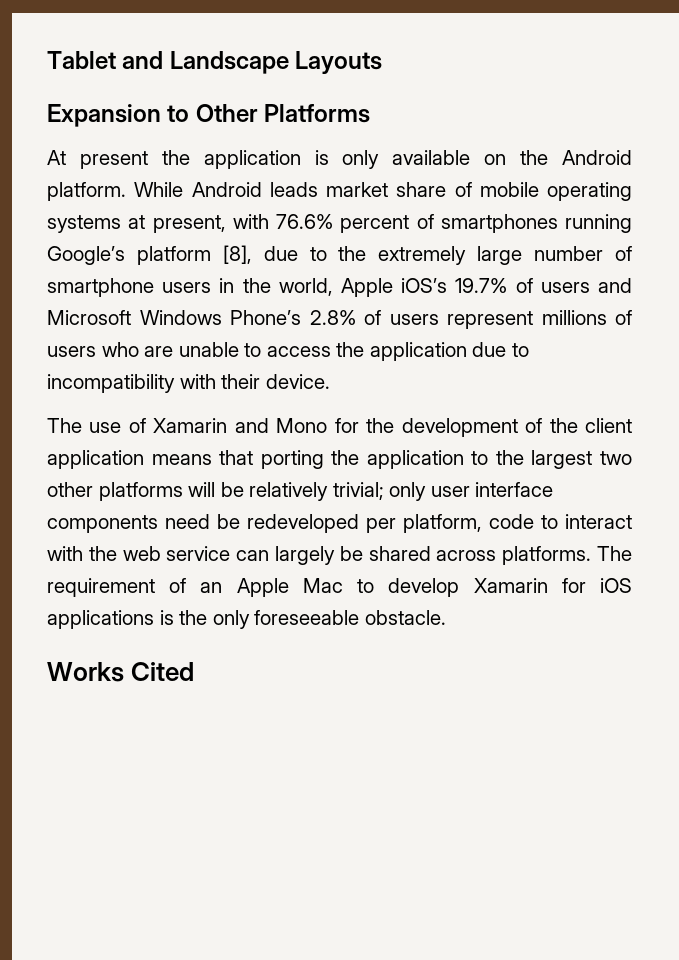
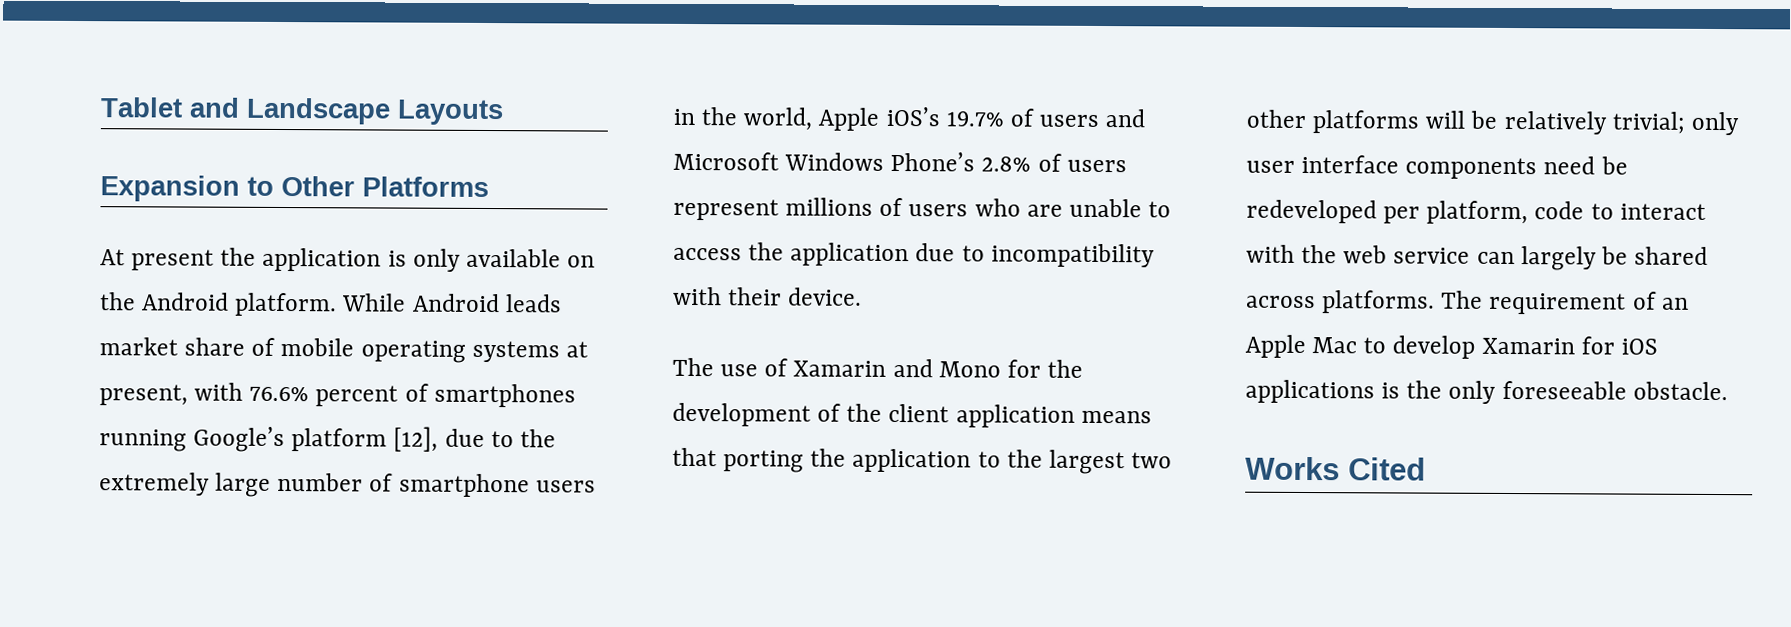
- While Android leads market share of mobile operating systems at present, with 76.6% percent of smartphones running Google’s platform [8], due to the extremely large number of smartphone users in the world, Apple iOS’s 19.7% of users and Microsoft Windows Phone’s 2.8% of users represent millions of users who are unable to access the application due to incompatibility with their device.
+ While Android leads market share of mobile operating systems at present, with 76.6% percent of smartphones running Google’s platform [12], due to the extremely large number of smartphone users in the world, Apple iOS’s 19.7% of users and Microsoft Windows Phone’s 2.8% of users represent millions of users who are unable to access the application due to incompatibility with their device.

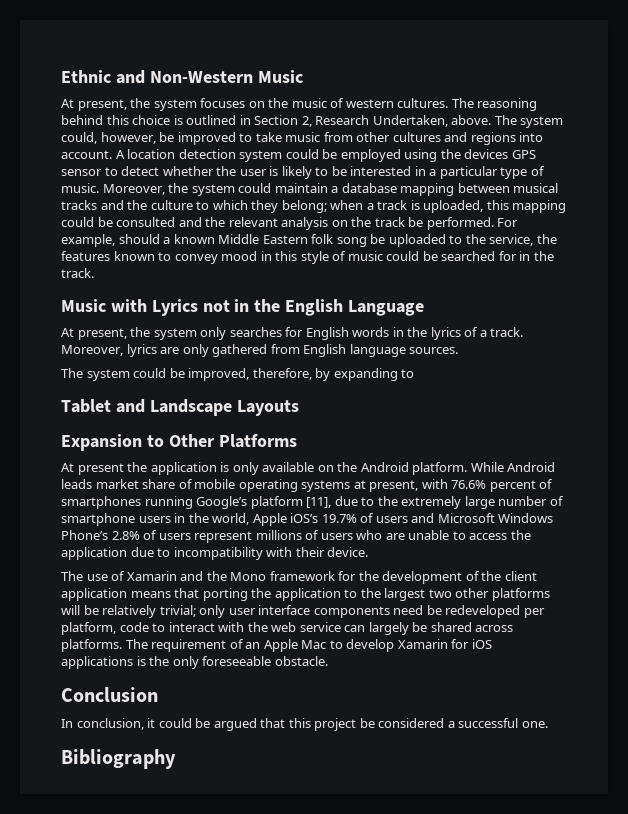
+ Ethnic and Non-Western Music
+ At present, the system focuses on the music of western cultures. The reasoning behind this choice is outlined in Section 2, Research Undertaken, above. The system could, however, be improved to take music from other cultures and regions into account. A location detection system could be employed using the devices GPS sensor to detect whether the user is likely to be interested in a particular type of music. Moreover, the system could maintain a database mapping between musical tracks and the culture to which they belong; when a track is uploaded, this mapping could be consulted and the relevant analysis on the track be performed. For example, should a known Middle Eastern folk song be uploaded to the service, the features known to convey mood in this style of music could be searched for in the track.
+ Music with Lyrics not in the English Language
+ At present, the system only searches for English words in the lyrics of a track. Moreover, lyrics are only gathered from English language sources.
+ The system could be improved, therefore, by expanding to
- While Android leads market share of mobile operating systems at present, with 76.6% percent of smartphones running Google’s platform [12], due to the extremely large number of smartphone users in the world, Apple iOS’s 19.7% of users and Microsoft Windows Phone’s 2.8% of users represent millions of users who are unable to access the application due to incompatibility with their device.
+ While Android leads market share of mobile operating systems at present, with 76.6% percent of smartphones running Google’s platform [11], due to the extremely large number of smartphone users in the world, Apple iOS’s 19.7% of users and Microsoft Windows Phone’s 2.8% of users represent millions of users who are unable to access the application due to incompatibility with their device.
- The use of Xamarin and Mono for the development of the client application means that porting the application to the largest two other platforms will be relatively trivial; only user interface components need be redeveloped per platform, code to interact with the web service can largely be shared across platforms.
+ The use of Xamarin and the Mono framework for the development of the client application means that porting the application to the largest two other platforms will be relatively trivial; only user interface components need be redeveloped per platform, code to interact with the web service can largely be shared across platforms.
- Works Cited
+ Conclusion
+ In conclusion, it could be argued that this project be considered a successful one.
+ Bibliography

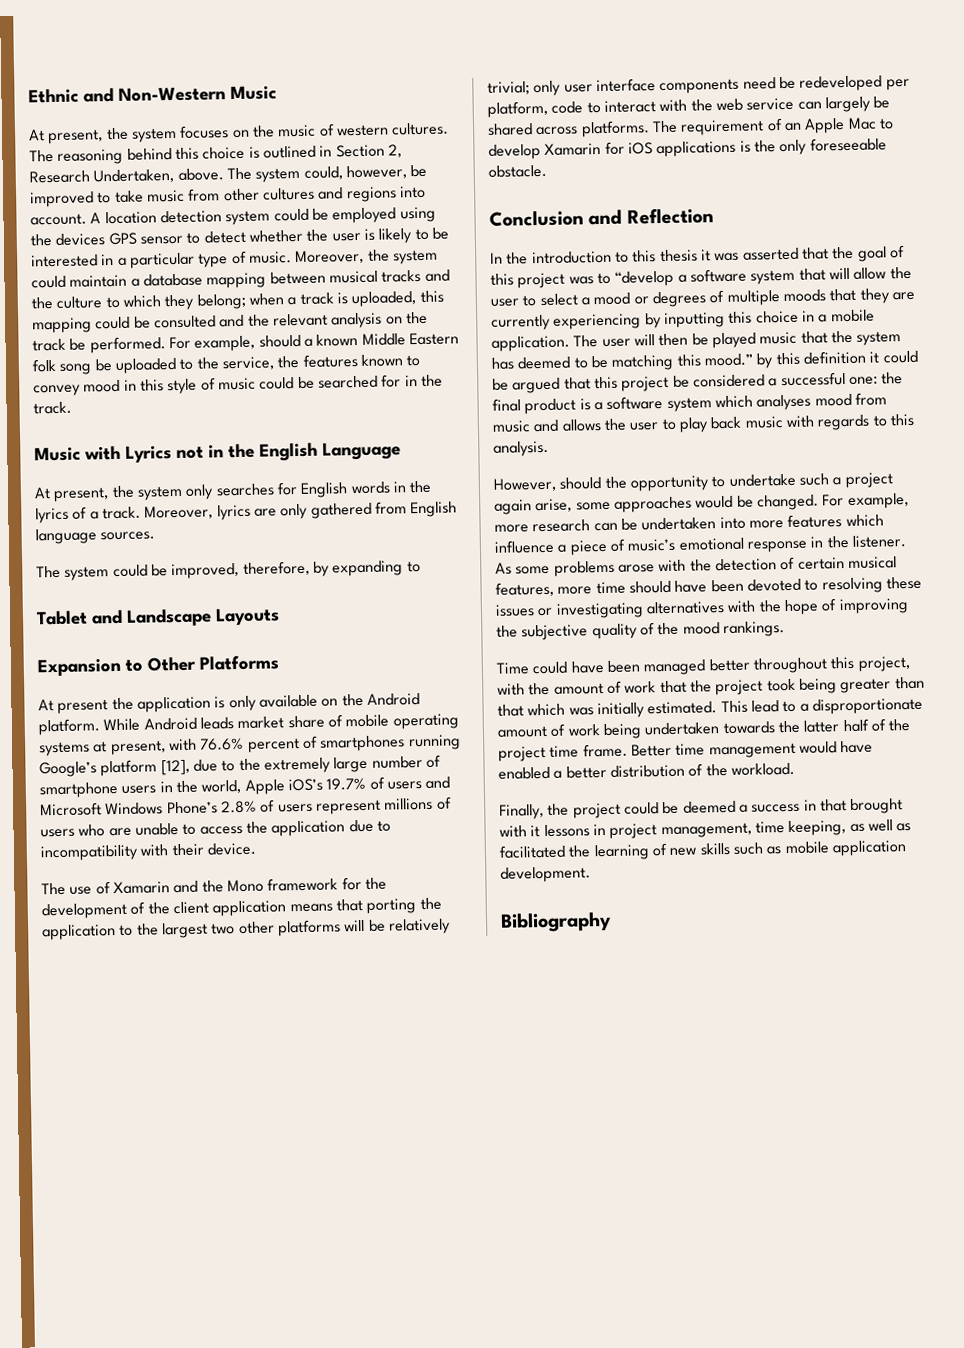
- While Android leads market share of mobile operating systems at present, with 76.6% percent of smartphones running Google’s platform [11], due to the extremely large number of smartphone users in the world, Apple iOS’s 19.7% of users and Microsoft Windows Phone’s 2.8% of users represent millions of users who are unable to access the application due to incompatibility with their device.
+ While Android leads market share of mobile operating systems at present, with 76.6% percent of smartphones running Google’s platform [12], due to the extremely large number of smartphone users in the world, Apple iOS’s 19.7% of users and Microsoft Windows Phone’s 2.8% of users represent millions of users who are unable to access the application due to incompatibility with their device.
- Conclusion
+ Conclusion and Reflection
- In conclusion, it could be argued that this project be considered a successful one.
+ In the introduction to this thesis it was asserted that the goal of this project was to “develop a software system that will allow the user to select a mood or degrees of multiple moods that they are currently experiencing by inputting this choice in a mobile application. The user will then be played music that the system has deemed to be matching this mood.” by this definition it could be argued that this project be considered a successful one: the final product is a software system which analyses mood from music and allows the user to play back music with regards to this analysis.
+ However, should the opportunity to undertake such a project again arise, some approaches would be changed. For example, more research can be undertaken into more features which influence a piece of music’s emotional response in the listener. As some problems arose with the detection of certain musical features, more time should have been devoted to resolving these issues or investigating alternatives with the hope of improving the subjective quality of the mood rankings.
+ Time could have been managed better throughout this project, with the amount of work that the project took being greater than that which was initially estimated. This lead to a disproportionate amount of work being undertaken towards the latter half of the project time frame. Better time management would have enabled a better distribution of the workload.
+ Finally, the project could be deemed a success in that brought with it lessons in project management, time keeping, as well as facilitated the learning of new skills such as mobile application development.

